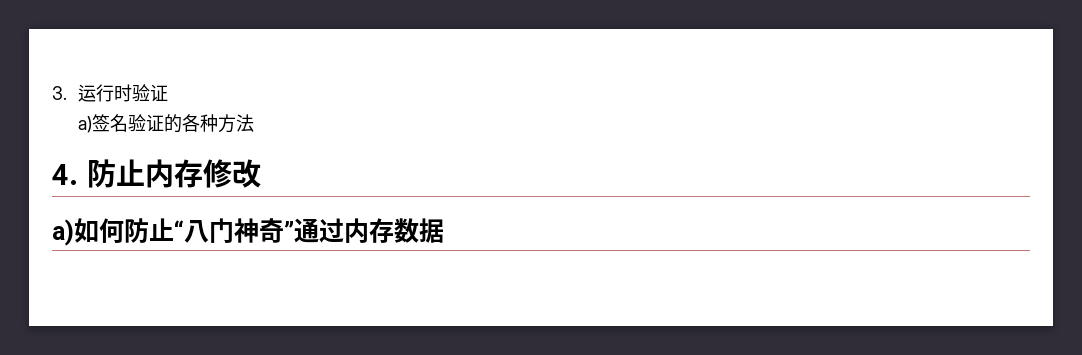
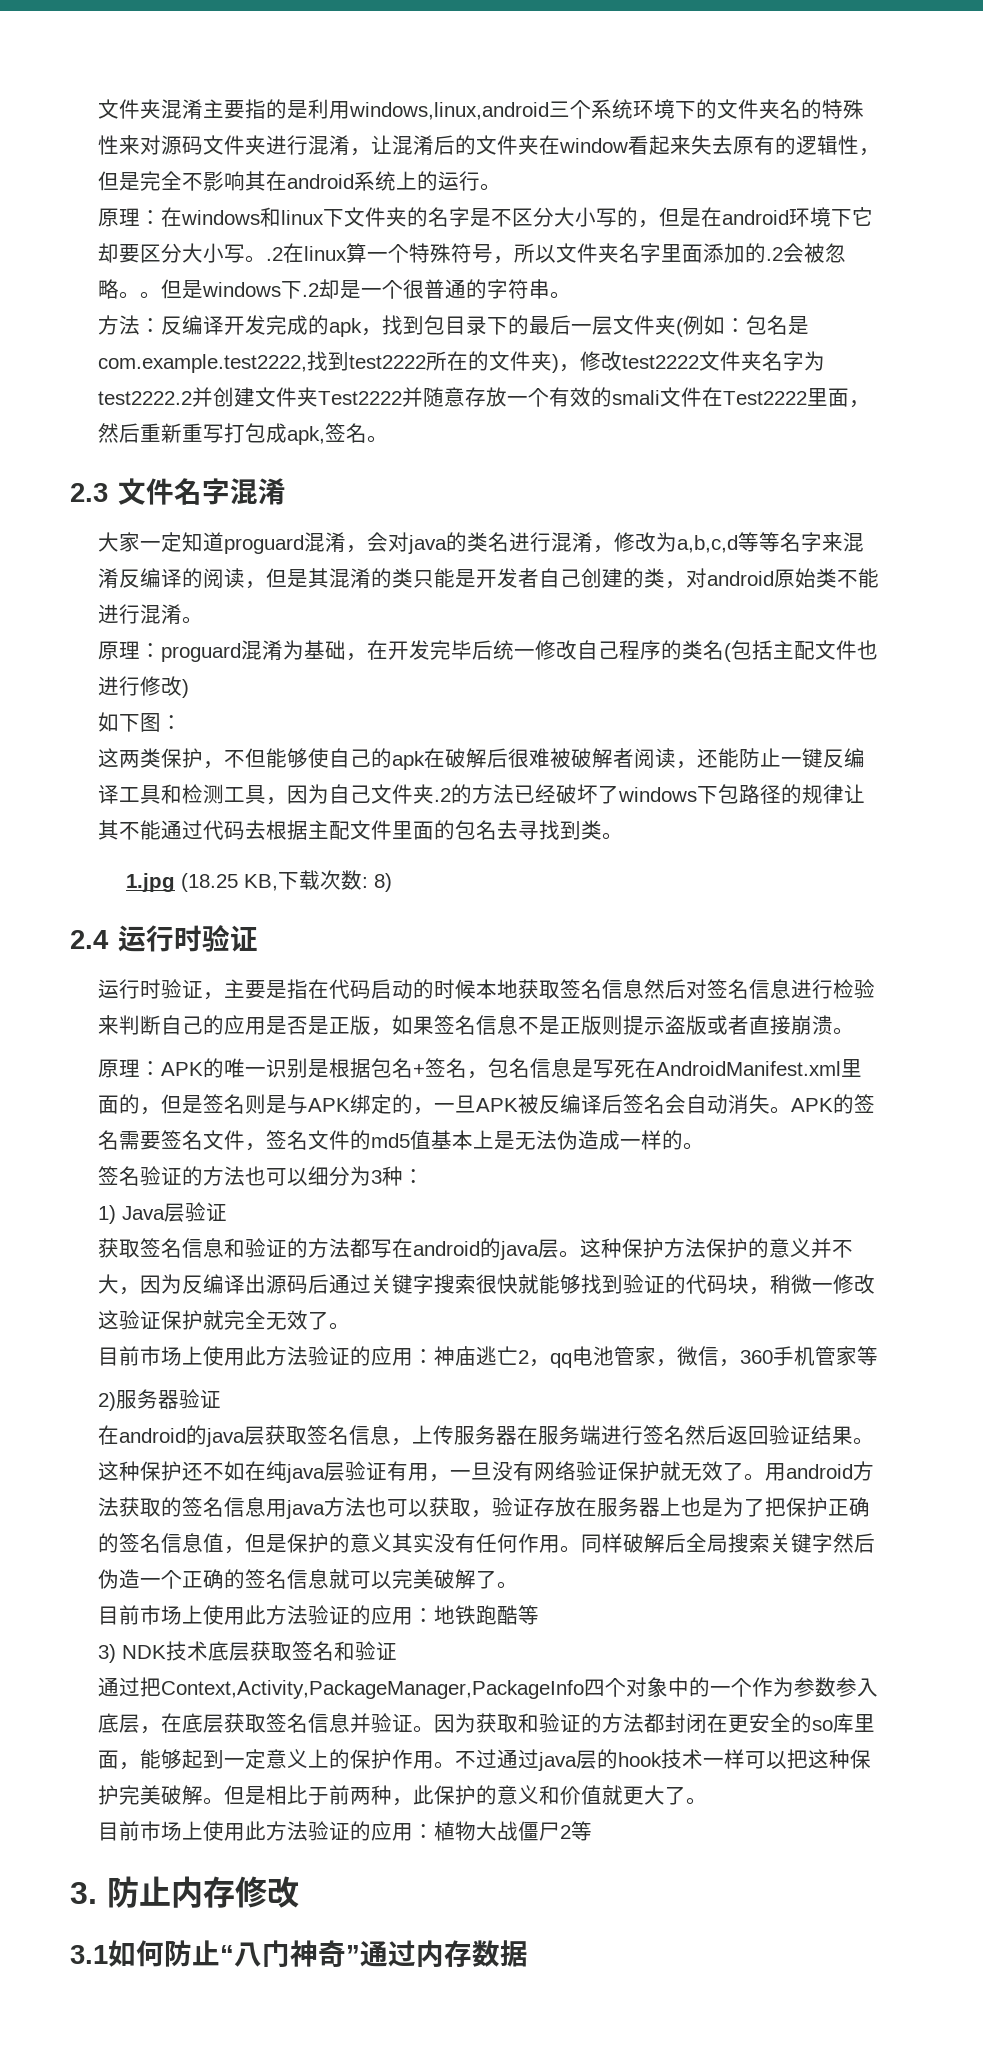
- 3.运行时验证
- a)签名验证的各种方法
- 4.防止内存修改
+ 文件夹混淆主要指的是利用windows,linux,android三个系统环境下的文件夹名的特殊性来对源码文件夹进行混淆，让混淆后的文件夹在window看起来失去原有的逻辑性，但是完全不影响其在android系统上的运行。
+ 原理：在windows和linux下文件夹的名字是不区分大小写的，但是在android环境下它却要区分大小写。.2在linux算一个特殊符号，所以文件夹名字里面添加的.2会被忽略。。但是windows下.2却是一个很普通的字符串。
+ 方法：反编译开发完成的apk，找到包目录下的最后一层文件夹(例如：包名是com.example.test2222,找到test2222所在的文件夹)，修改test2222文件夹名字为test2222.2并创建文件夹Test2222并随意存放一个有效的smali文件在Test2222里面，然后重新重写打包成apk,签名。
+ 2.3文件名字混淆
+ 大家一定知道proguard混淆，会对java的类名进行混淆，修改为a,b,c,d等等名字来混淆反编译的阅读，但是其混淆的类只能是开发者自己创建的类，对android原始类不能进行混淆。
+ 原理：proguard混淆为基础，在开发完毕后统一修改自己程序的类名(包括主配文件也进行修改)
+ 如下图：
+ 这两类保护，不但能够使自己的apk在破解后很难被破解者阅读，还能防止一键反编译工具和检测工具，因为自己文件夹.2的方法已经破坏了windows下包路径的规律让其不能通过代码去根据主配文件里面的包名去寻找到类。
+ 1.jpg (18.25 KB,下载次数: 8)
+ 2.4运行时验证
+ 运行时验证，主要是指在代码启动的时候本地获取签名信息然后对签名信息进行检验来判断自己的应用是否是正版，如果签名信息不是正版则提示盗版或者直接崩溃。
+ 原理：APK的唯一识别是根据包名+签名，包名信息是写死在AndroidManifest.xml里面的，但是签名则是与APK绑定的，一旦APK被反编译后签名会自动消失。APK的签名需要签名文件，签名文件的md5值基本上是无法伪造成一样的。
+ 签名验证的方法也可以细分为3种：
+ 1) Java层验证
+ 获取签名信息和验证的方法都写在android的java层。这种保护方法保护的意义并不大，因为反编译出源码后通过关键字搜索很快就能够找到验证的代码块，稍微一修改这验证保护就完全无效了。
+ 目前市场上使用此方法验证的应用：神庙逃亡2，qq电池管家，微信，360手机管家等
+ 2)服务器验证
+ 在android的java层获取签名信息，上传服务器在服务端进行签名然后返回验证结果。这种保护还不如在纯java层验证有用，一旦没有网络验证保护就无效了。用android方法获取的签名信息用java方法也可以获取，验证存放在服务器上也是为了把保护正确的签名信息值，但是保护的意义其实没有任何作用。同样破解后全局搜索关键字然后伪造一个正确的签名信息就可以完美破解了。
+ 目前市场上使用此方法验证的应用：地铁跑酷等
+ 3) NDK技术底层获取签名和验证
+ 通过把Context,Activity,PackageManager,PackageInfo四个对象中的一个作为参数参入底层，在底层获取签名信息并验证。因为获取和验证的方法都封闭在更安全的so库里面，能够起到一定意义上的保护作用。不过通过java层的hook技术一样可以把这种保护完美破解。但是相比于前两种，此保护的意义和价值就更大了。
+ 目前市场上使用此方法验证的应用：植物大战僵尸2等
+ 3.防止内存修改
- a)如何防止“八门神奇”通过内存数据
+ 3.1如何防止“八门神奇”通过内存数据

